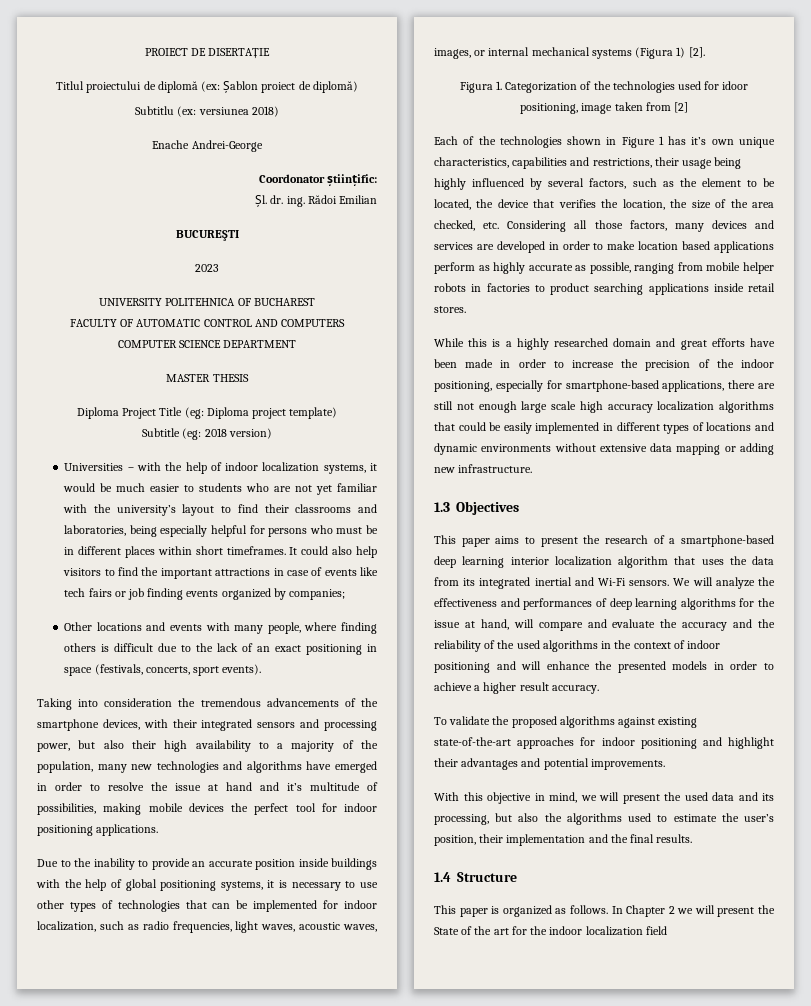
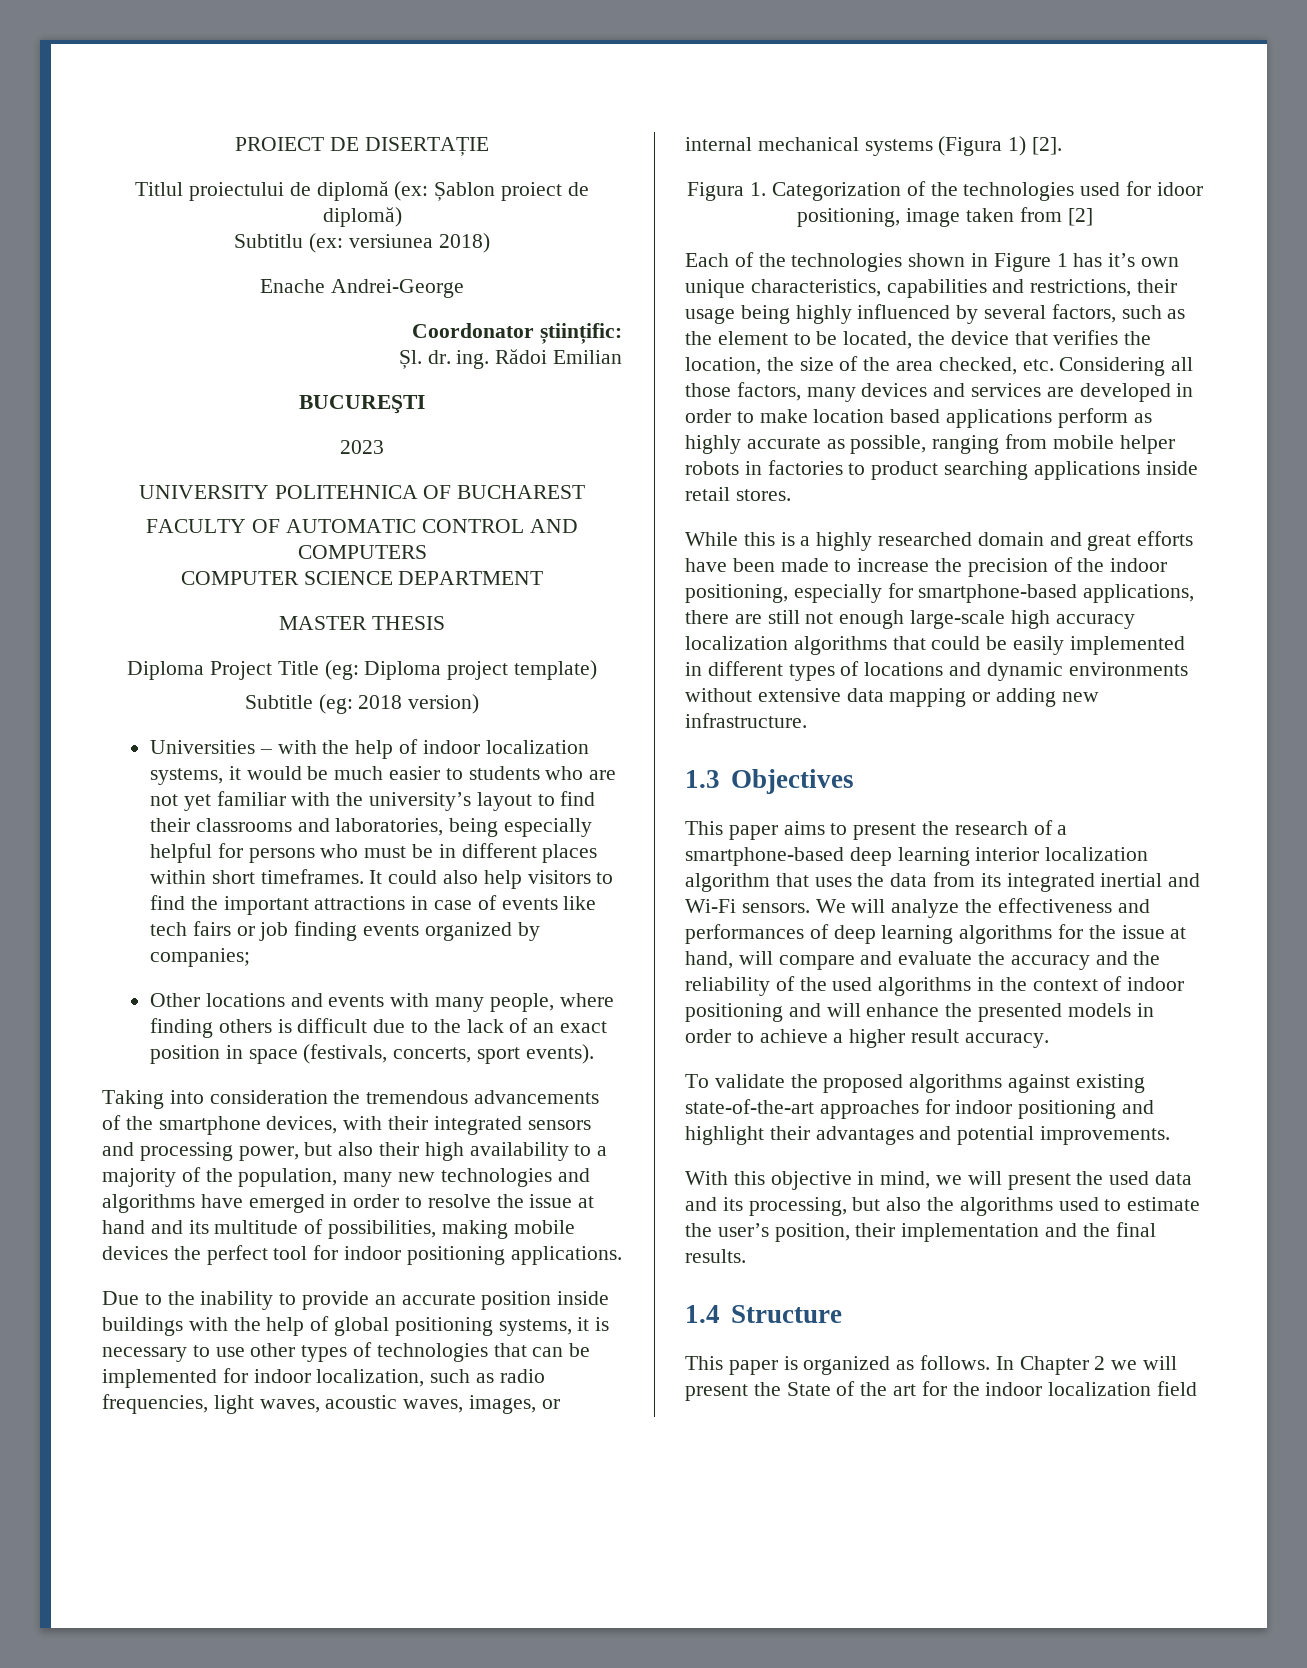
- Other locations and events with many people, where finding others is difficult due to the lack of an exact positioning in space (festivals, concerts, sport events).
+ Other locations and events with many people, where finding others is difficult due to the lack of an exact position in space (festivals, concerts, sport events).
- Taking into consideration the tremendous advancements of the smartphone devices, with their integrated sensors and processing power, but also their high availability to a majority of the population, many new technologies and algorithms have emerged in order to resolve the issue at hand and it’s multitude of possibilities, making mobile devices the perfect tool for indoor positioning applications.
+ Taking into consideration the tremendous advancements of the smartphone devices, with their integrated sensors and processing power, but also their high availability to a majority of the population, many new technologies and algorithms have emerged in order to resolve the issue at hand and its multitude of possibilities, making mobile devices the perfect tool for indoor positioning applications.
- While this is a highly researched domain and great efforts have been made in order to increase the precision of the indoor positioning, especially for smartphone-based applications, there are still not enough large scale high accuracy localization algorithms that could be easily implemented in different types of locations and dynamic environments without extensive data mapping or adding new infrastructure.
+ While this is a highly researched domain and great efforts have been made to increase the precision of the indoor positioning, especially for smartphone-based applications, there are still not enough large-scale high accuracy localization algorithms that could be easily implemented in different types of locations and dynamic environments without extensive data mapping or adding new infrastructure.

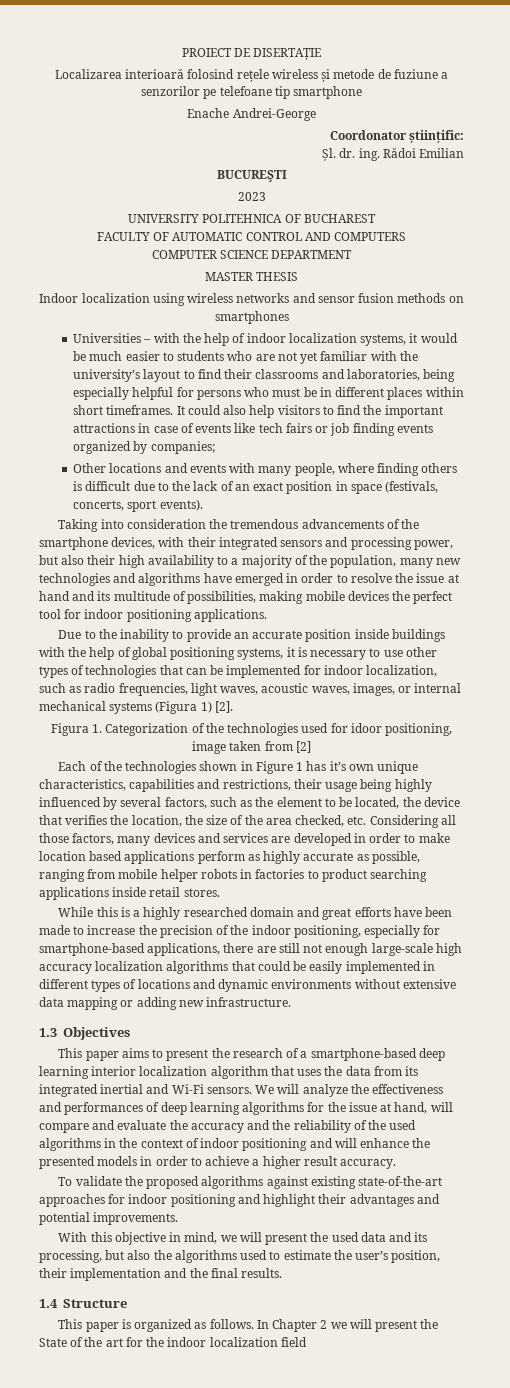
- Titlul proiectului de diplomă (ex: Șablon proiect de diplomă)
- Subtitlu (ex: versiunea 2018)
+ Localizarea interioară folosind rețele wireless și metode de fuziune a senzorilor pe telefoane tip smartphone
- Diploma Project Title (eg: Diploma project template)
- Subtitle (eg: 2018 version)
+ Indoor localization using wireless networks and sensor fusion methods on smartphones

